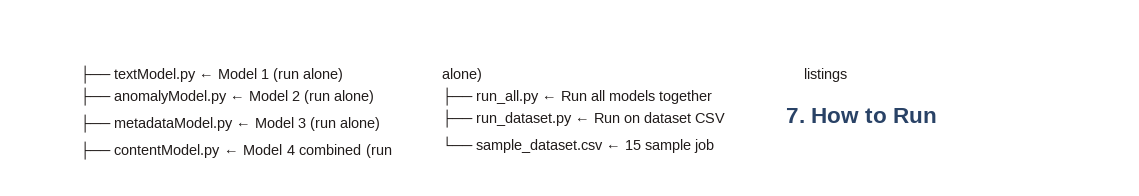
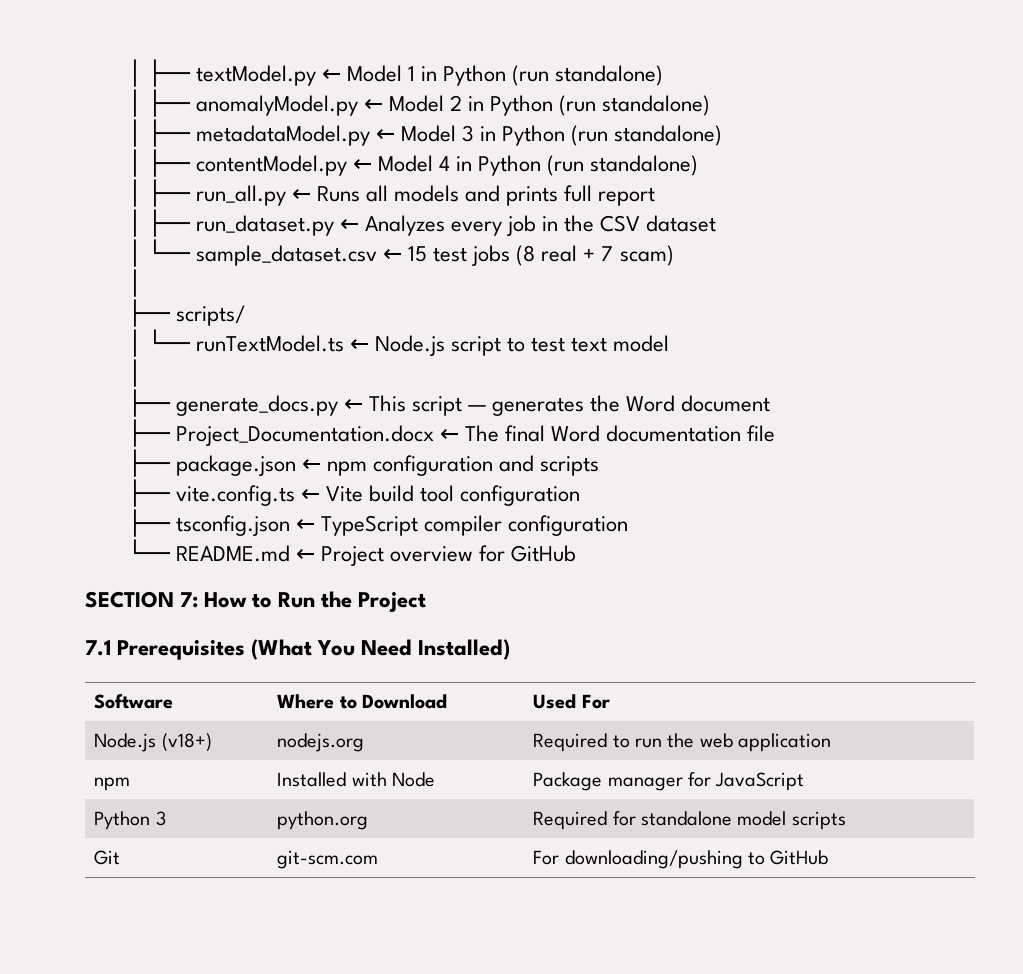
- ├── textModel.py ← Model 1 (run alone)
- ├── anomalyModel.py ← Model 2 (run alone)
- ├── metadataModel.py ← Model 3 (run alone)
- ├── contentModel.py ← Model 4 combined (run alone)
- ├── run_all.py ← Run all models together
- ├── run_dataset.py ← Run on dataset CSV
- └── sample_dataset.csv ← 15 sample job listings
- 7. How to Run
+ │ ├── textModel.py ← Model 1 in Python (run standalone)
+ │ ├── anomalyModel.py ← Model 2 in Python (run standalone)
+ │ ├── metadataModel.py ← Model 3 in Python (run standalone)
+ │ ├── contentModel.py ← Model 4 in Python (run standalone)
+ │ ├── run_all.py ← Runs all models and prints full report
+ │ ├── run_dataset.py ← Analyzes every job in the CSV dataset
+ │ └── sample_dataset.csv ← 15 test jobs (8 real + 7 scam)
+ │
+ ├── scripts/
+ │ └── runTextModel.ts ← Node.js script to test text model
+ │
+ ├── generate_docs.py ← This script — generates the Word document
+ ├── Project_Documentation.docx ← The final Word documentation file
+ ├── package.json ← npm configuration and scripts
+ ├── vite.config.ts ← Vite build tool configuration
+ ├── tsconfig.json ← TypeScript compiler configuration
+ └── README.md ← Project overview for GitHub
+ SECTION 7: How to Run the Project
+ 7.1 Prerequisites (What You Need Installed)
+ Software | Where to Download | Used For
+ Node.js (v18+) | nodejs.org | Required to run the web application
+ npm | Installed with Node | Package manager for JavaScript
+ Python 3 | python.org | Required for standalone model scripts
+ Git | git-scm.com | For downloading/pushing to GitHub

